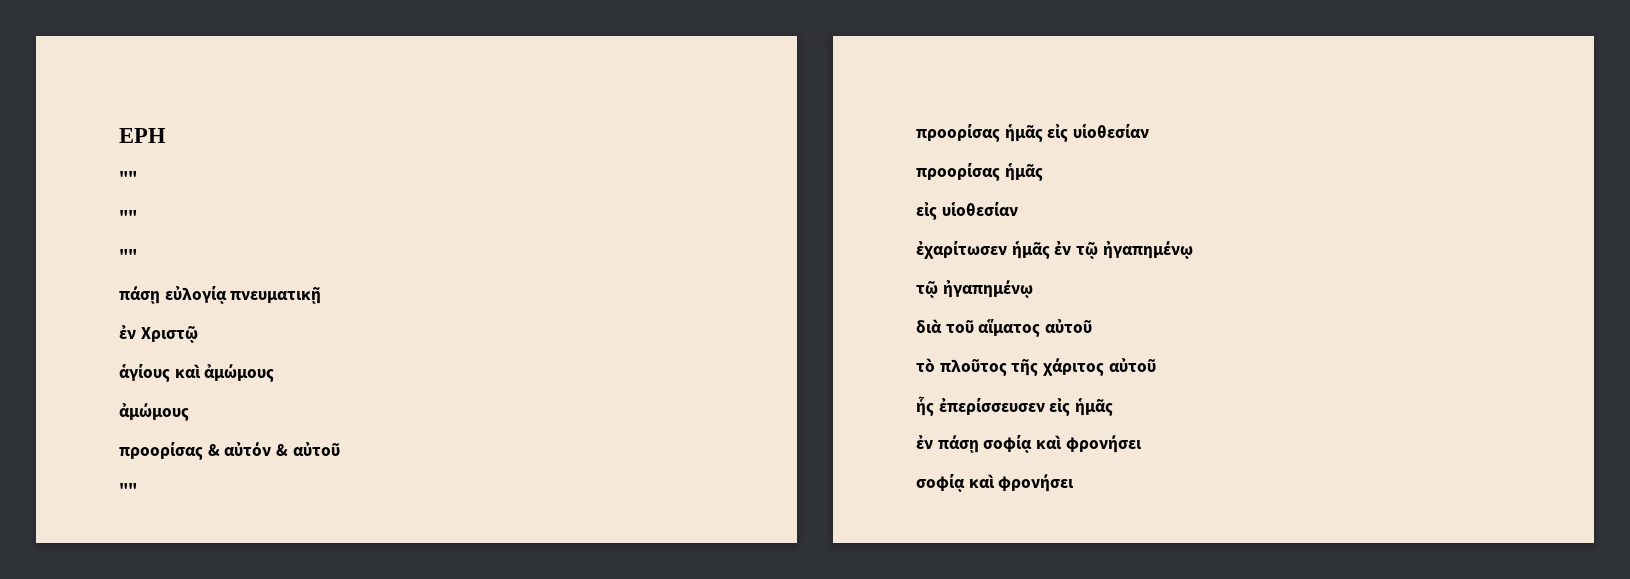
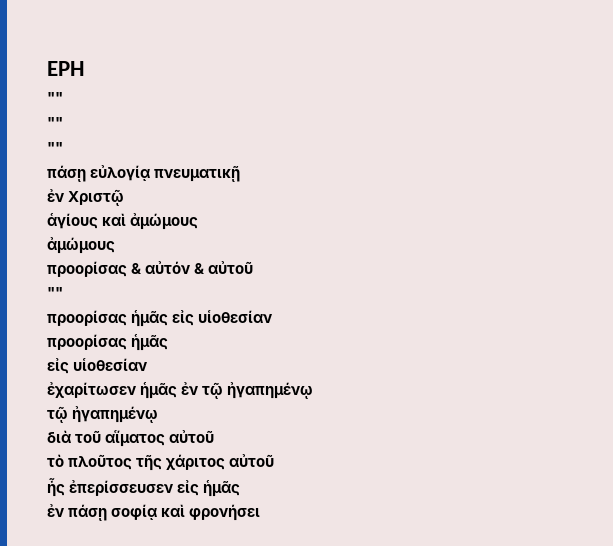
  ἐν πάσῃ σοφίᾳ καὶ φρονήσει
- σοφίᾳ καὶ φρονήσει

